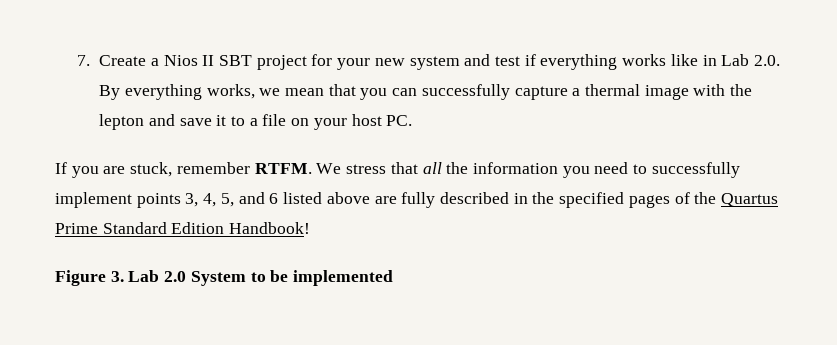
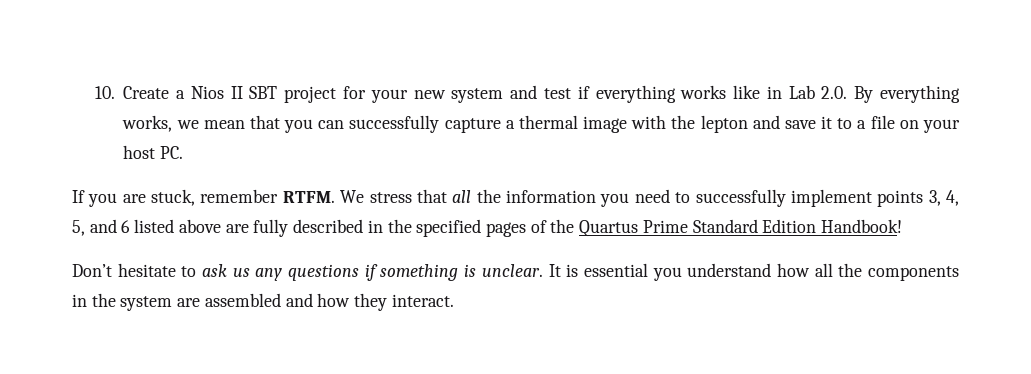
- 7. Create a Nios II SBT project for your new system and test if everything works like in Lab 2.0. By everything works, we mean that you can successfully capture a thermal image with the lepton and save it to a file on your host PC.
+ 10. Create a Nios II SBT project for your new system and test if everything works like in Lab 2.0. By everything works, we mean that you can successfully capture a thermal image with the lepton and save it to a file on your host PC.
- Figure 3. Lab 2.0 System to be implemented
+ Don’t hesitate to ask us any questions if something is unclear. It is essential you understand how all the components in the system are assembled and how they interact.

